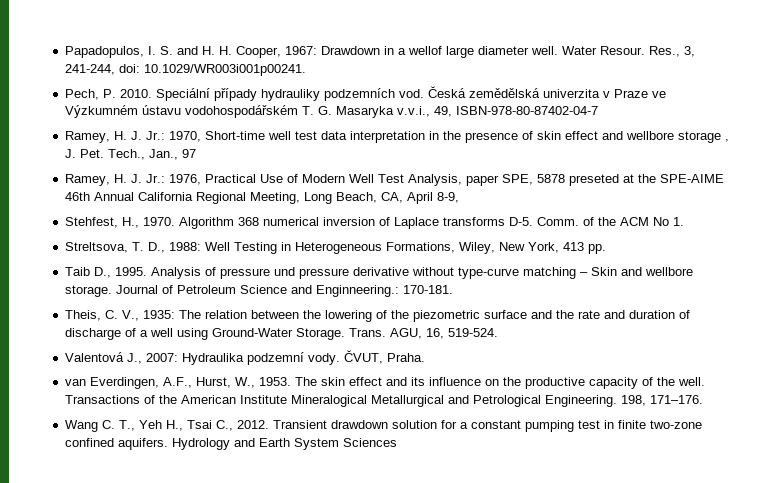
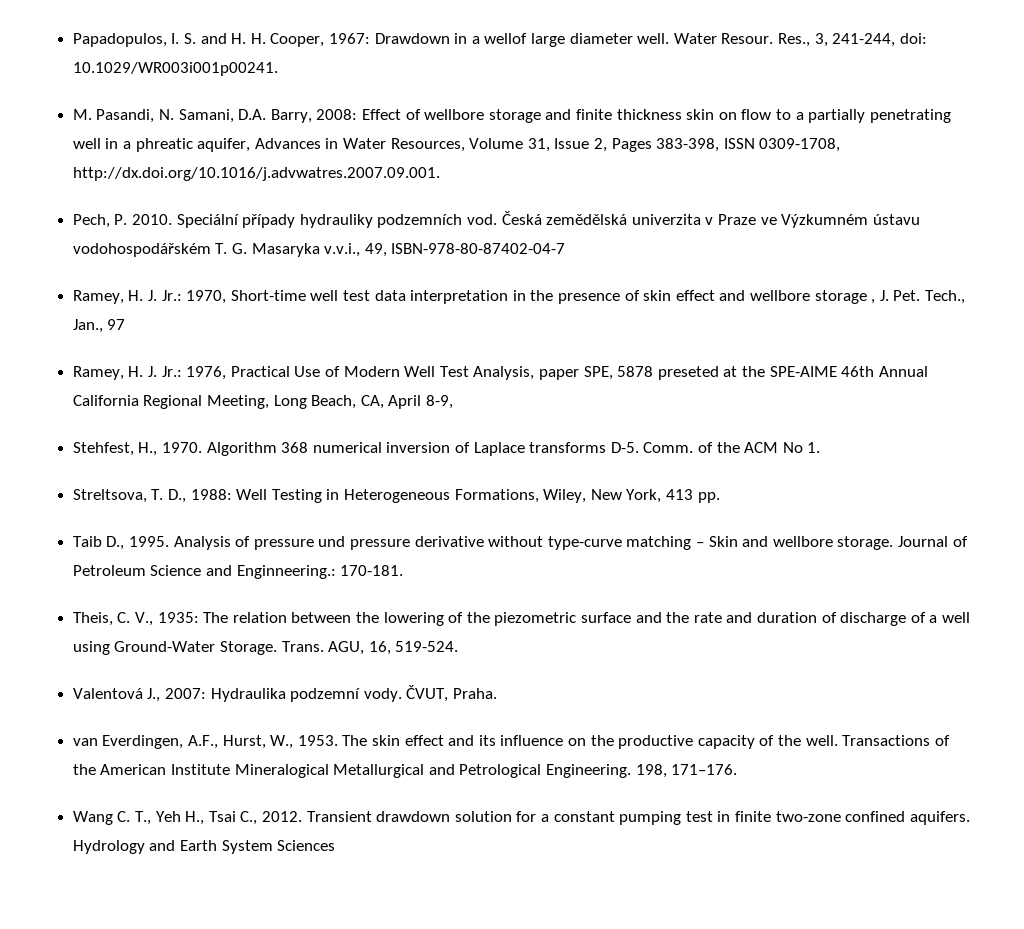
+ M. Pasandi, N. Samani, D.A. Barry, 2008: Effect of wellbore storage and finite thickness skin on flow to a partially penetrating well in a phreatic aquifer, Advances in Water Resources, Volume 31, Issue 2, Pages 383-398, ISSN 0309-1708, http://dx.doi.org/10.1016/j.advwatres.2007.09.001.

